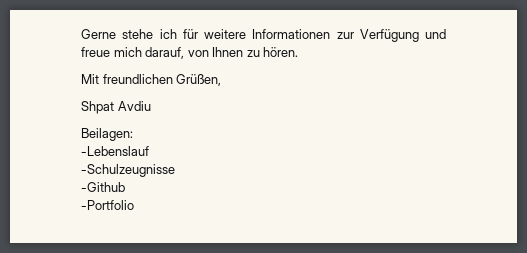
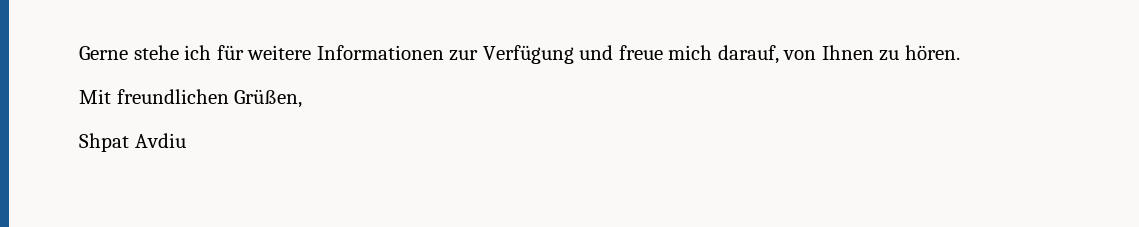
- Beilagen:
- -Lebenslauf
- -Schulzeugnisse
- -Github
- -Portfolio

